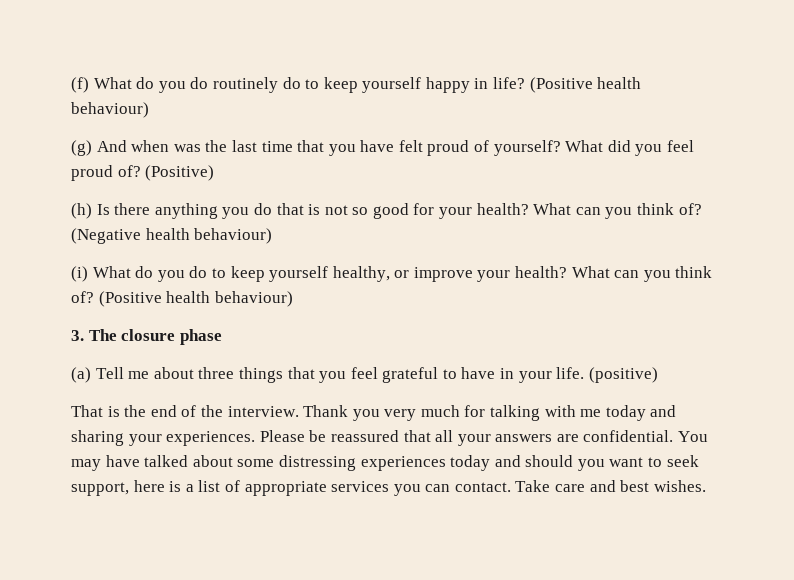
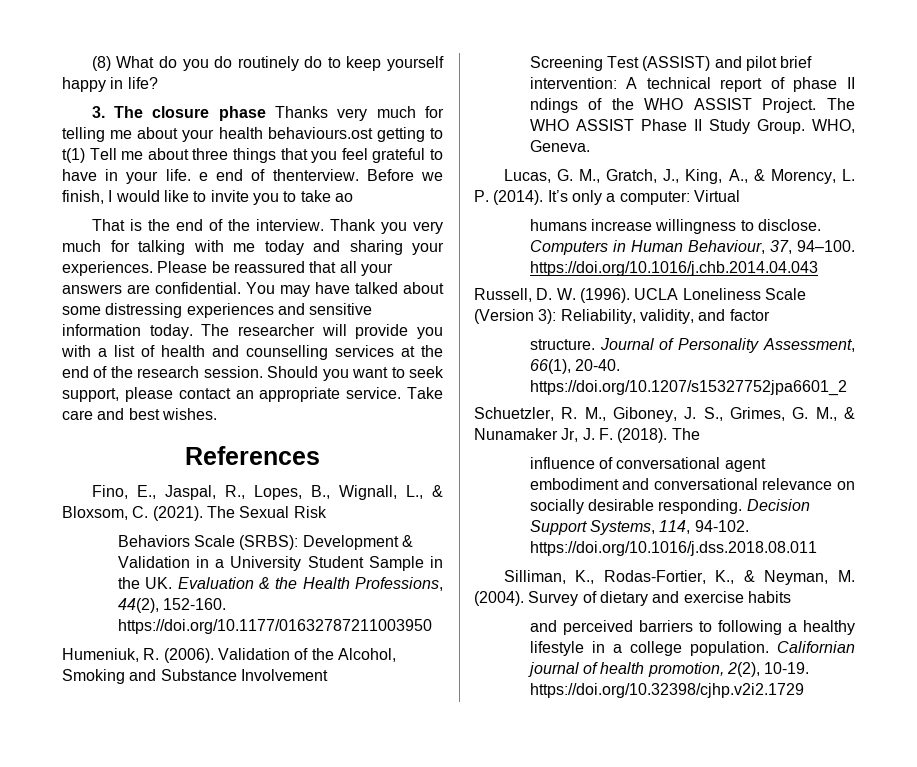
- (f) What do you do routinely do to keep yourself happy in life? (Positive health behaviour)
- (g) And when was the last time that you have felt proud of yourself? What did you feel proud of? (Positive)
- (h) Is there anything you do that is not so good for your health? What can you think of? (Negative health behaviour)
- (i) What do you do to keep yourself healthy, or improve your health? What can you think of? (Positive health behaviour)
- 3. The closure phase
- (a) Tell me about three things that you feel grateful to have in your life. (positive)
+ (8) What do you do routinely do to keep yourself happy in life?
+ 3. The closure phase Thanks very much for telling me about your health behaviours.ost getting to t(1) Tell me about three things that you feel grateful to have in your life. e end of thenterview. Before we finish, I would like to invite you to take ao
- You may have talked about some distressing experiences today and should you want to seek support, here is a list of appropriate services you can contact.
+ You may have talked about some distressing experiences and sensitive information today. The researcher will provide you with a list of health and counselling services at the end of the research session. Should you want to seek support, please contact an appropriate service.
+ References
+ Fino, E., Jaspal, R., Lopes, B., Wignall, L., & Bloxsom, C. (2021). The Sexual Risk
+ Behaviors Scale (SRBS): Development & Validation in a University Student Sample in the UK. Evaluation & the Health Professions, 44(2), 152-160. https://doi.org/10.1177/01632787211003950
+ Humeniuk, R. (2006). Validation of the Alcohol, Smoking and Substance Involvement
+ Screening Test (ASSIST) and pilot brief intervention: A technical report of phase II ndings of the WHO ASSIST Project. The WHO ASSIST Phase II Study Group. WHO, Geneva.
+ Lucas, G. M., Gratch, J., King, A., & Morency, L. P. (2014). It’s only a computer: Virtual
+ humans increase willingness to disclose. Computers in Human Behaviour, 37, 94–100. https://doi.org/10.1016/j.chb.2014.04.043
+ Russell, D. W. (1996). UCLA Loneliness Scale (Version 3): Reliability, validity, and factor
+ structure. Journal of Personality Assessment, 66(1), 20-40. https://doi.org/10.1207/s15327752jpa6601_2
+ Schuetzler, R. M., Giboney, J. S., Grimes, G. M., & Nunamaker Jr, J. F. (2018). The
+ influence of conversational agent embodiment and conversational relevance on socially desirable responding. Decision Support Systems, 114, 94-102. https://doi.org/10.1016/j.dss.2018.08.011
+ Silliman, K., Rodas-Fortier, K., & Neyman, M. (2004). Survey of dietary and exercise habits
+ and perceived barriers to following a healthy lifestyle in a college population. Californian journal of health promotion, 2(2), 10-19. https://doi.org/10.32398/cjhp.v2i2.1729

